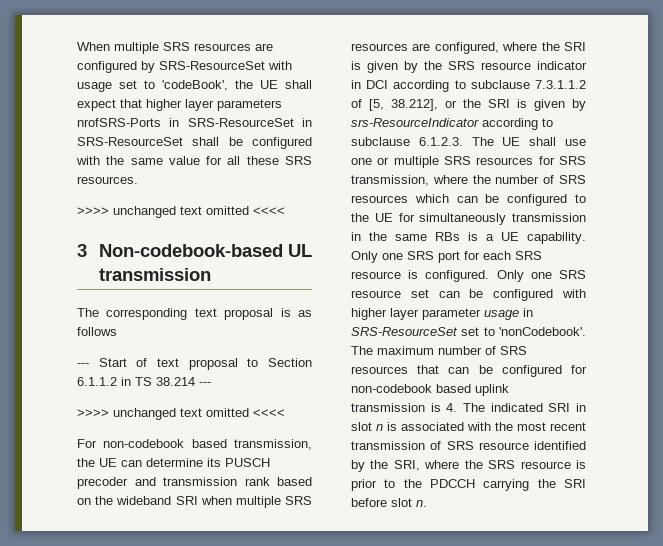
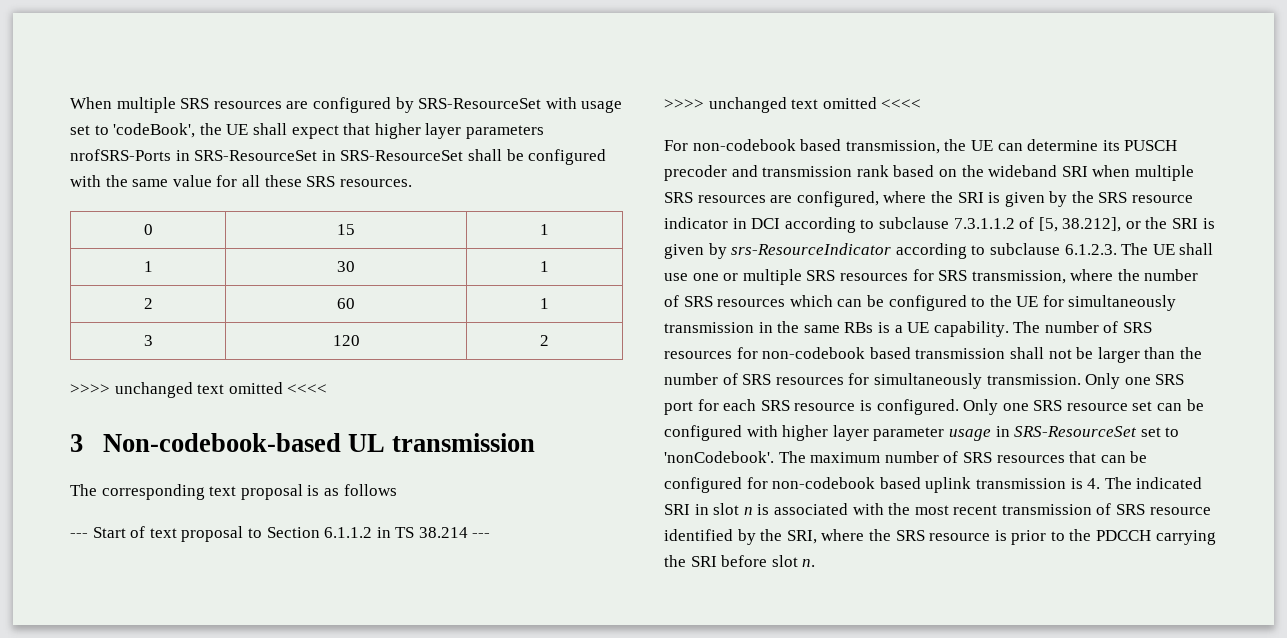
+ 0 | 15 | 1
+ 1 | 30 | 1
+ 2 | 60 | 1
+ 3 | 120 | 2
+ The number of SRS resources for non-codebook based transmission shall not be larger than the number of SRS resources for simultaneously transmission.

